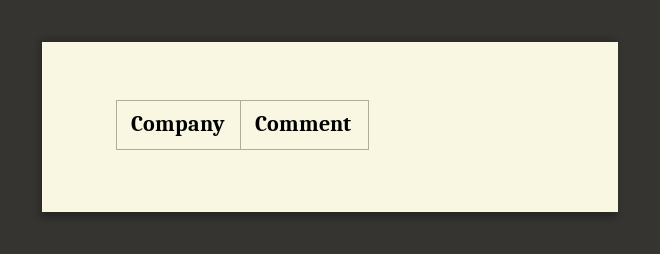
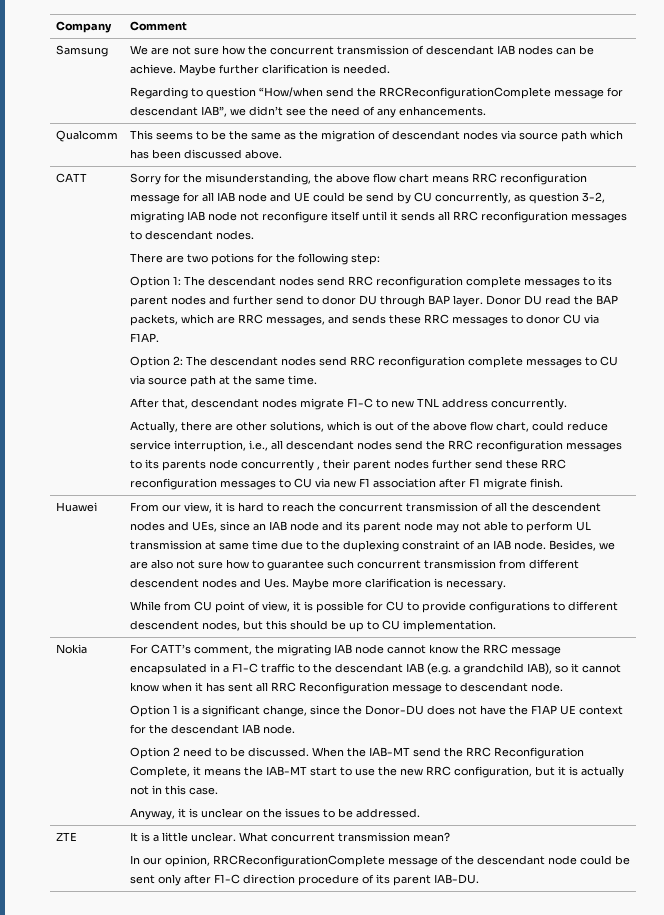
+ Samsung | We are not sure how the concurrent transmission of descendant IAB nodes can be achieve. Maybe further clarification is needed.
+ Regarding to question “How/when send the RRCReconfigurationComplete message for descendant IAB”, we didn’t see the need of any enhancements.
+ Qualcomm | This seems to be the same as the migration of descendant nodes via source path which has been discussed above.
+ CATT | Sorry for the misunderstanding, the above flow chart means RRC reconfiguration message for all IAB node and UE could be send by CU concurrently, as question 3-2, migrating IAB node not reconfigure itself until it sends all RRC reconfiguration messages to descendant nodes.
+ There are two potions for the following step:
+ Option 1: The descendant nodes send RRC reconfiguration complete messages to its parent nodes and further send to donor DU through BAP layer. Donor DU read the BAP packets, which are RRC messages, and sends these RRC messages to donor CU via F1AP.
+ Option 2: The descendant nodes send RRC reconfiguration complete messages to CU via source path at the same time.
+ After that, descendant nodes migrate F1-C to new TNL address concurrently.
+ Actually, there are other solutions, which is out of the above flow chart, could reduce service interruption, i.e., all descendant nodes send the RRC reconfiguration messages to its parents node concurrently , their parent nodes further send these RRC reconfiguration messages to CU via new F1 association after F1 migrate finish.
+ Huawei | From our view, it is hard to reach the concurrent transmission of all the descendent nodes and UEs, since an IAB node and its parent node may not able to perform UL transmission at same time due to the duplexing constraint of an IAB node. Besides, we are also not sure how to guarantee such concurrent transmission from different descendent nodes and Ues. Maybe more clarification is necessary.
+ While from CU point of view, it is possible for CU to provide configurations to different descendent nodes, but this should be up to CU implementation.
+ Nokia | For CATT’s comment, the migrating IAB node cannot know the RRC message encapsulated in a F1-C traffic to the descendant IAB (e.g. a grandchild IAB), so it cannot know when it has sent all RRC Reconfiguration message to descendant node.
+ Option 1 is a significant change, since the Donor-DU does not have the F1AP UE context for the descendant IAB node.
+ Option 2 need to be discussed. When the IAB-MT send the RRC Reconfiguration Complete, it means the IAB-MT start to use the new RRC configuration, but it is actually not in this case.
+ Anyway, it is unclear on the issues to be addressed.
+ ZTE | It is a little unclear. What concurrent transmission mean?
+ In our opinion, RRCReconfigurationComplete message of the descendant node could be sent only after F1-C direction procedure of its parent IAB-DU.

